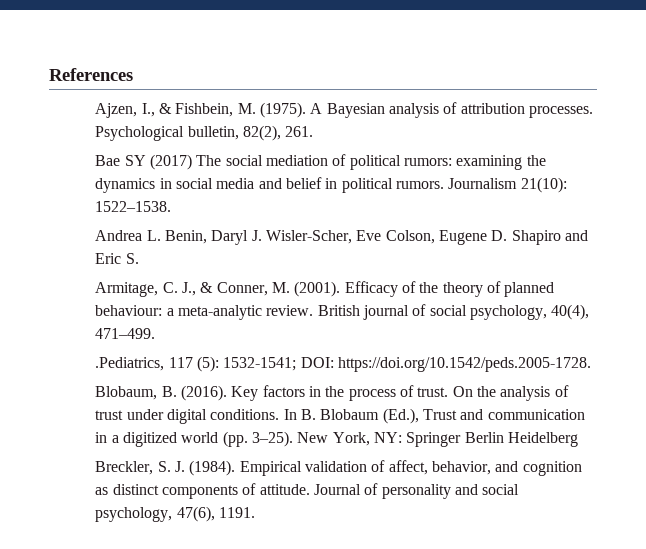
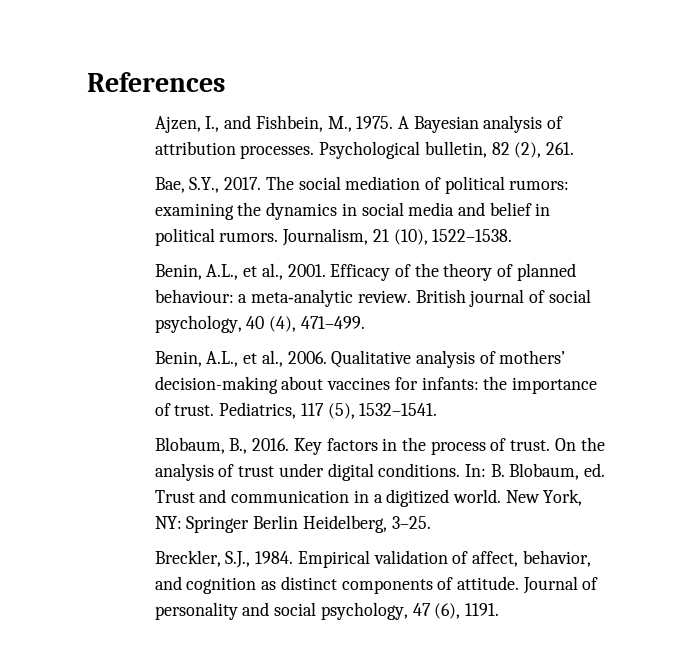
- Ajzen, I., & Fishbein, M. (1975).
+ Ajzen, I., and Fishbein, M., 1975.
- Psychological bulletin, 82(2), 261.
+ Psychological bulletin, 82 (2), 261.
- Bae SY (2017) The social mediation of political rumors: examining the dynamics in social media and belief in political rumors.
+ Bae, S.Y., 2017. The social mediation of political rumors: examining the dynamics in social media and belief in political rumors.
- Journalism 21(10): 1522–1538.
- Andrea L. Benin, Daryl J. Wisler-Scher, Eve Colson, Eugene D. Shapiro and Eric S.
- Armitage, C. J., & Conner, M. (2001).
+ Journalism, 21 (10), 1522–1538.
+ Benin, A.L., et al., 2001.
- British journal of social psychology, 40(4), 471–499.
+ British journal of social psychology, 40 (4), 471–499.
- .Pediatrics, 117 (5): 1532-1541; DOI: https://doi.org/10.1542/peds.2005-1728.
- Blobaum, B. (2016).
+ Benin, A.L., et al., 2006. Qualitative analysis of mothers’ decision-making about vaccines for infants: the importance of trust. Pediatrics, 117 (5), 1532–1541.
+ Blobaum, B., 2016.
- In B. Blobaum (Ed.), Trust and communication in a digitized world (pp. 3–25).
+ In: B. Blobaum, ed. Trust and communication in a digitized world.
- New York, NY: Springer Berlin Heidelberg
+ New York, NY: Springer Berlin Heidelberg, 3–25.
- Breckler, S. J. (1984).
+ Breckler, S.J., 1984.
- Journal of personality and social psychology, 47(6), 1191.
+ Journal of personality and social psychology, 47 (6), 1191.

